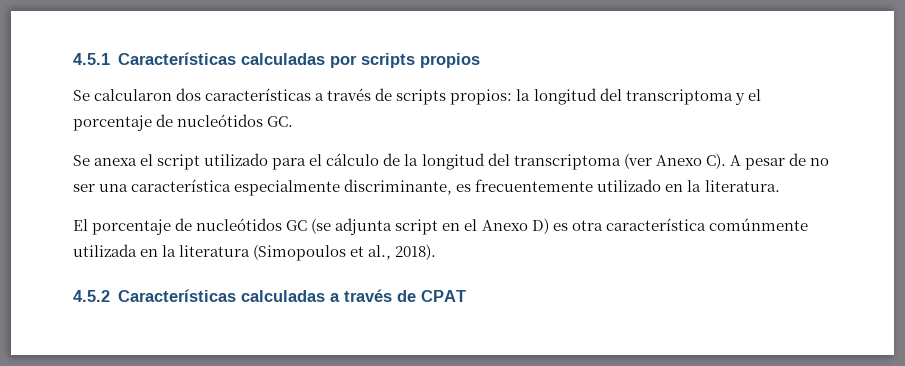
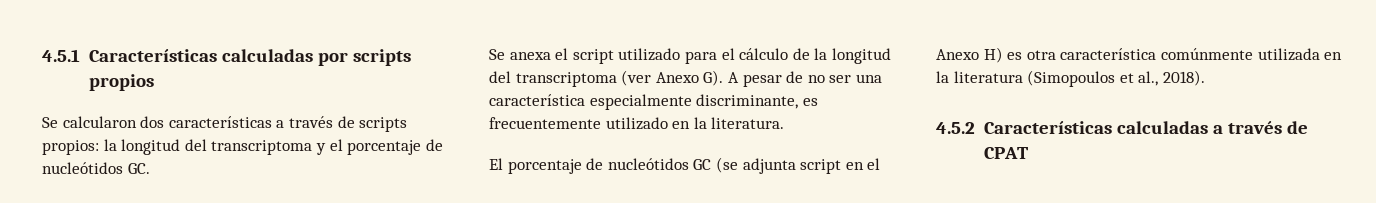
- Se anexa el script utilizado para el cálculo de la longitud del transcriptoma (ver Anexo C). A pesar de no ser una característica especialmente discriminante, es frecuentemente utilizado en la literatura.
+ Se anexa el script utilizado para el cálculo de la longitud del transcriptoma (ver Anexo G). A pesar de no ser una característica especialmente discriminante, es frecuentemente utilizado en la literatura.
- El porcentaje de nucleótidos GC (se adjunta script en el Anexo D) es otra característica comúnmente utilizada en la literatura (Simopoulos et al., 2018).
+ El porcentaje de nucleótidos GC (se adjunta script en el Anexo H) es otra característica comúnmente utilizada en la literatura (Simopoulos et al., 2018).

